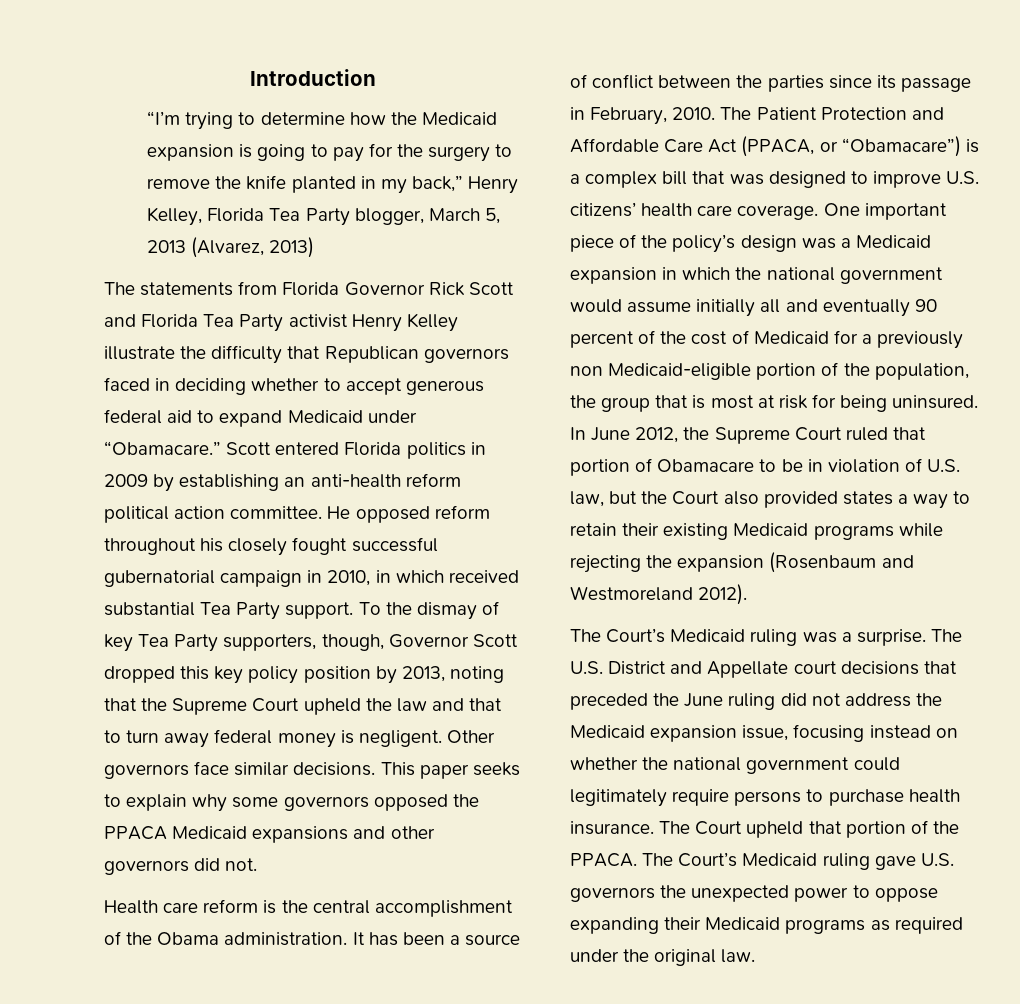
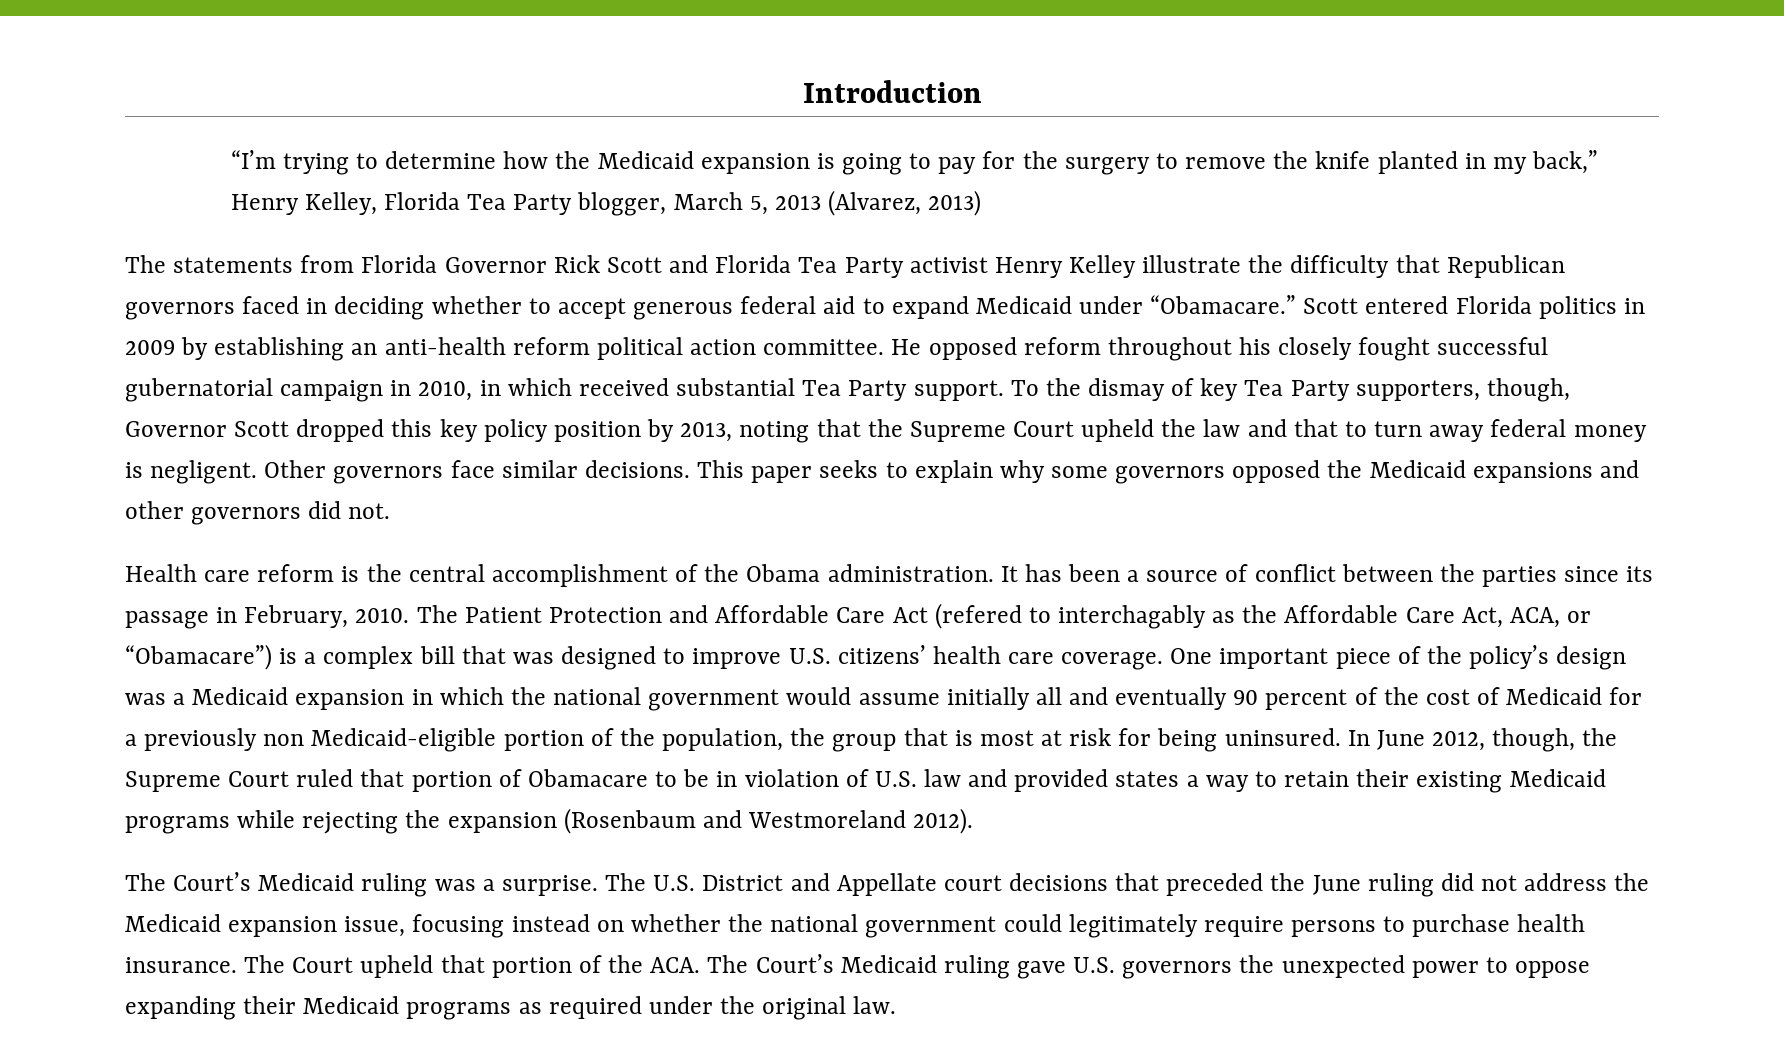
- This paper seeks to explain why some governors opposed the PPACA Medicaid expansions and other governors did not.
+ This paper seeks to explain why some governors opposed the Medicaid expansions and other governors did not.
- The Patient Protection and Affordable Care Act (PPACA, or “Obamacare”) is a complex bill that was designed to improve U.S. citizens’ health care coverage.
+ The Patient Protection and Affordable Care Act (refered to interchagably as the Affordable Care Act, ACA, or “Obamacare”) is a complex bill that was designed to improve U.S. citizens’ health care coverage.
- In June 2012, the Supreme Court ruled that portion of Obamacare to be in violation of U.S. law, but the Court also provided states a way to retain their existing Medicaid programs while rejecting the expansion (Rosenbaum and Westmoreland 2012).
+ In June 2012, though, the Supreme Court ruled that portion of Obamacare to be in violation of U.S. law and provided states a way to retain their existing Medicaid programs while rejecting the expansion (Rosenbaum and Westmoreland 2012).
- The Court upheld that portion of the PPACA. The Court’s Medicaid ruling gave U.S. governors the unexpected power to oppose expanding their Medicaid programs as required under the original law.
+ The Court upheld that portion of the ACA. The Court’s Medicaid ruling gave U.S. governors the unexpected power to oppose expanding their Medicaid programs as required under the original law.

